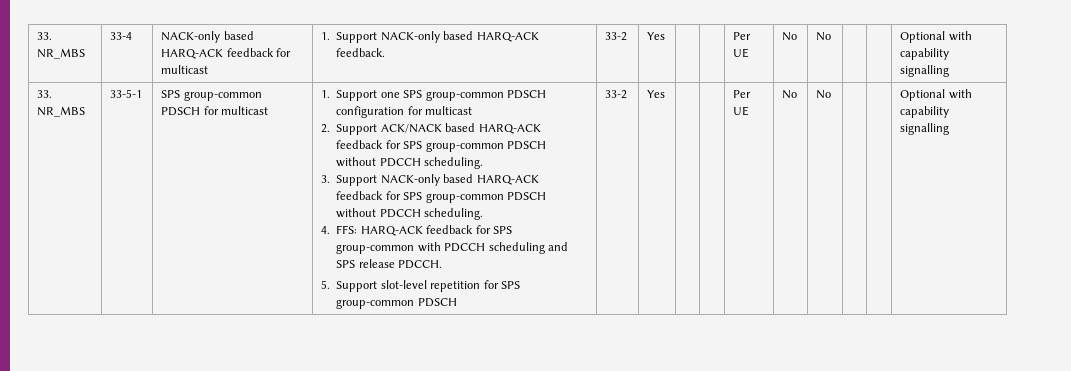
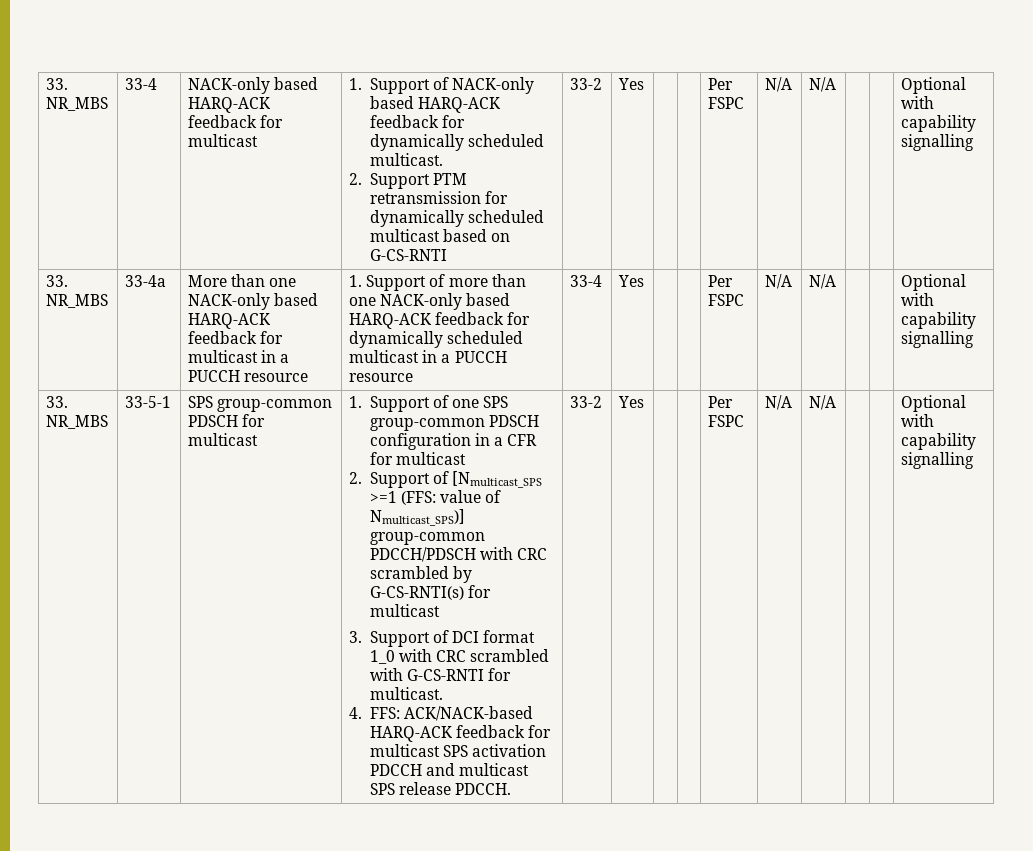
- 1. Support NACK-only based HARQ-ACK feedback. | 33-2 | Yes | | | Per UE | No | No
+ 1. Support of NACK-only based HARQ-ACK feedback for dynamically scheduled multicast.
+ 2. Support PTM retransmission for dynamically scheduled multicast based on G-CS-RNTI | 33-2 | Yes | | | Per FSPC | N/A | N/A | | | Optional with capability signalling
+ 33. NR_MBS | 33-4a | More than one NACK-only based HARQ-ACK feedback for multicast in a PUCCH resource | 1. Support of more than one NACK-only based HARQ-ACK feedback for dynamically scheduled multicast in a PUCCH resource | 33-4 | Yes | | | Per FSPC | N/A | N/A
- 1. Support one SPS group-common PDSCH configuration for multicast
+ 1. Support of one SPS group-common PDSCH configuration in a CFR for multicast
- 2. Support ACK/NACK based HARQ-ACK feedback for SPS group-common PDSCH without PDCCH scheduling.
- 3. Support NACK-only based HARQ-ACK feedback for SPS group-common PDSCH without PDCCH scheduling.
- 4. FFS: HARQ-ACK feedback for SPS group-common with PDCCH scheduling and SPS release PDCCH.
- 5. Support slot-level repetition for SPS group-common PDSCH | 33-2 | Yes | | | Per UE | No | No
+ 2. Support of [Nmulticast_SPS >=1 (FFS: value of Nmulticast_SPS)] group-common PDCCH/PDSCH with CRC scrambled by G-CS-RNTI(s) for multicast
+ 3. Support of DCI format 1_0 with CRC scrambled with G-CS-RNTI for multicast.
+ 4. FFS: ACK/NACK-based HARQ-ACK feedback for multicast SPS activation PDCCH and multicast SPS release PDCCH. | 33-2 | Yes | | | Per FSPC | N/A | N/A

